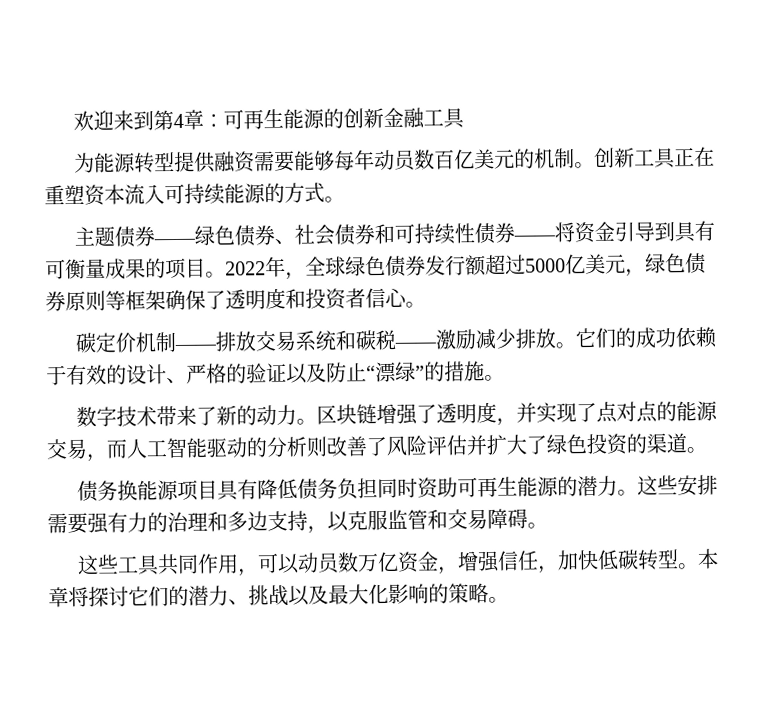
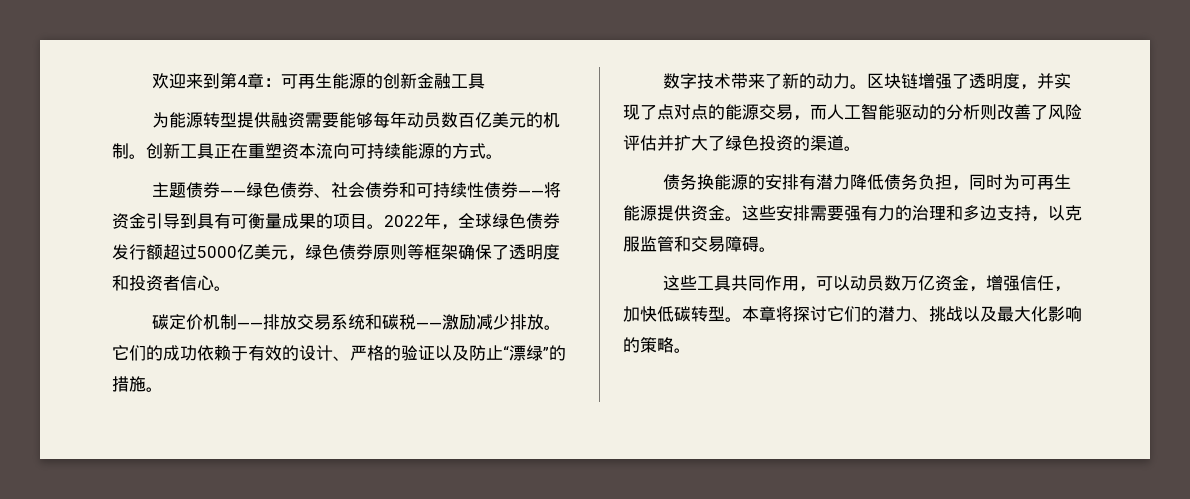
- 创新工具正在重塑资本流入可持续能源的方式。
+ 创新工具正在重塑资本流向可持续能源的方式。
- 债务换能源项目具有降低债务负担同时资助可再生能源的潜力。
+ 债务换能源的安排有潜力降低债务负担，同时为可再生能源提供资金。

